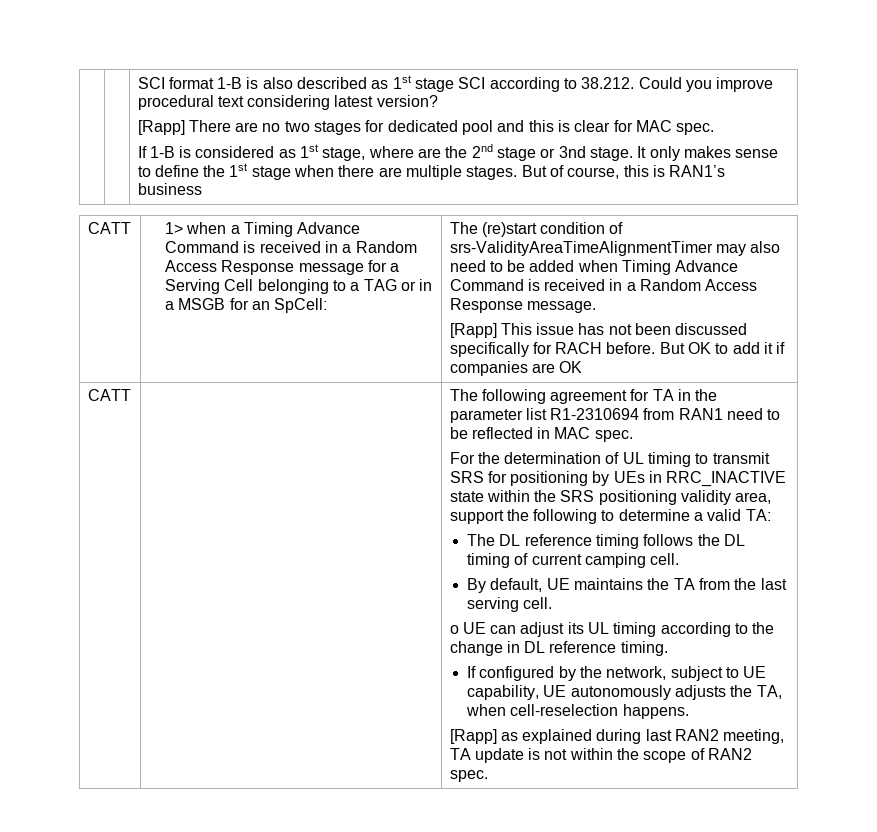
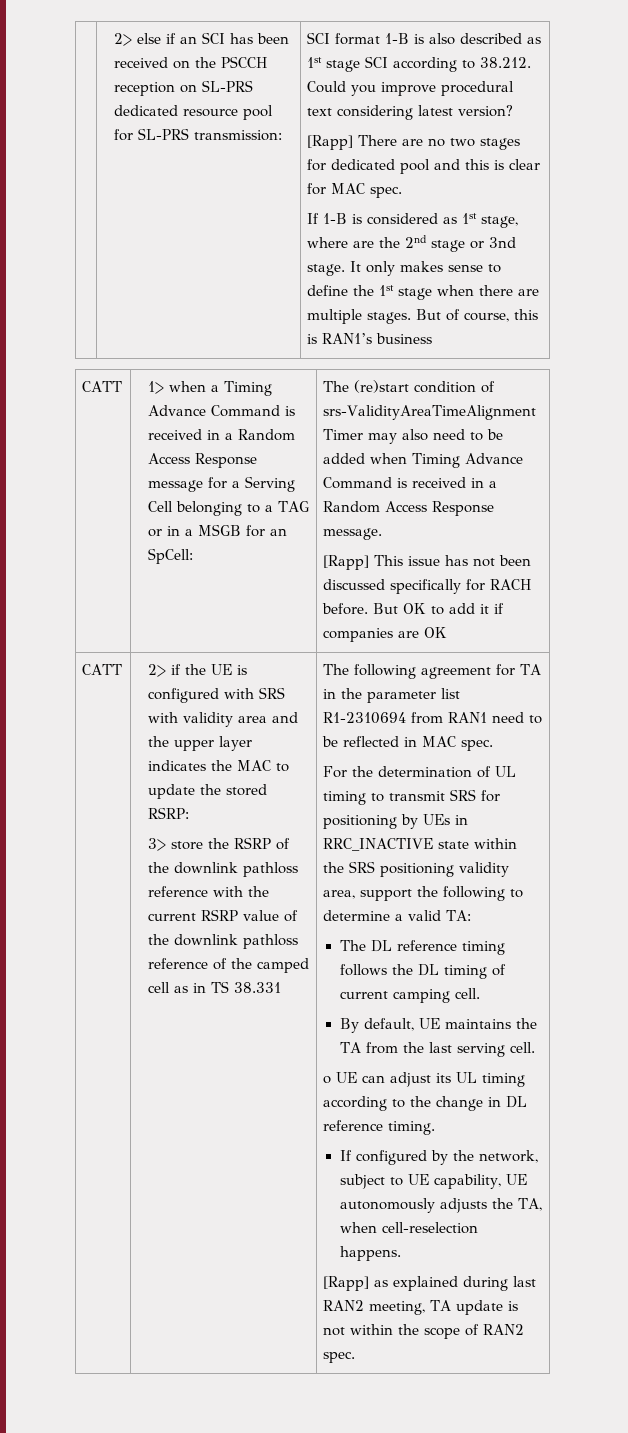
+ 2> else if an SCI has been received on the PSCCH reception on SL-PRS dedicated resource pool for SL-PRS transmission:
+ 2> if the UE is configured with SRS with validity area and the upper layer indicates the MAC to update the stored RSRP:
+ 3> store the RSRP of the downlink pathloss reference with the current RSRP value of the downlink pathloss reference of the camped cell as in TS 38.331

